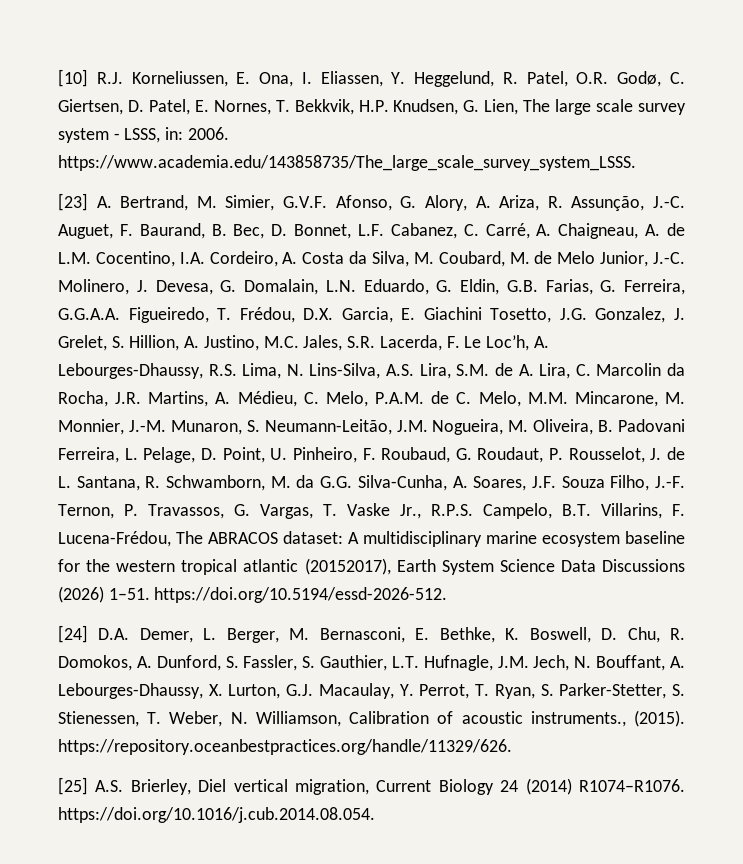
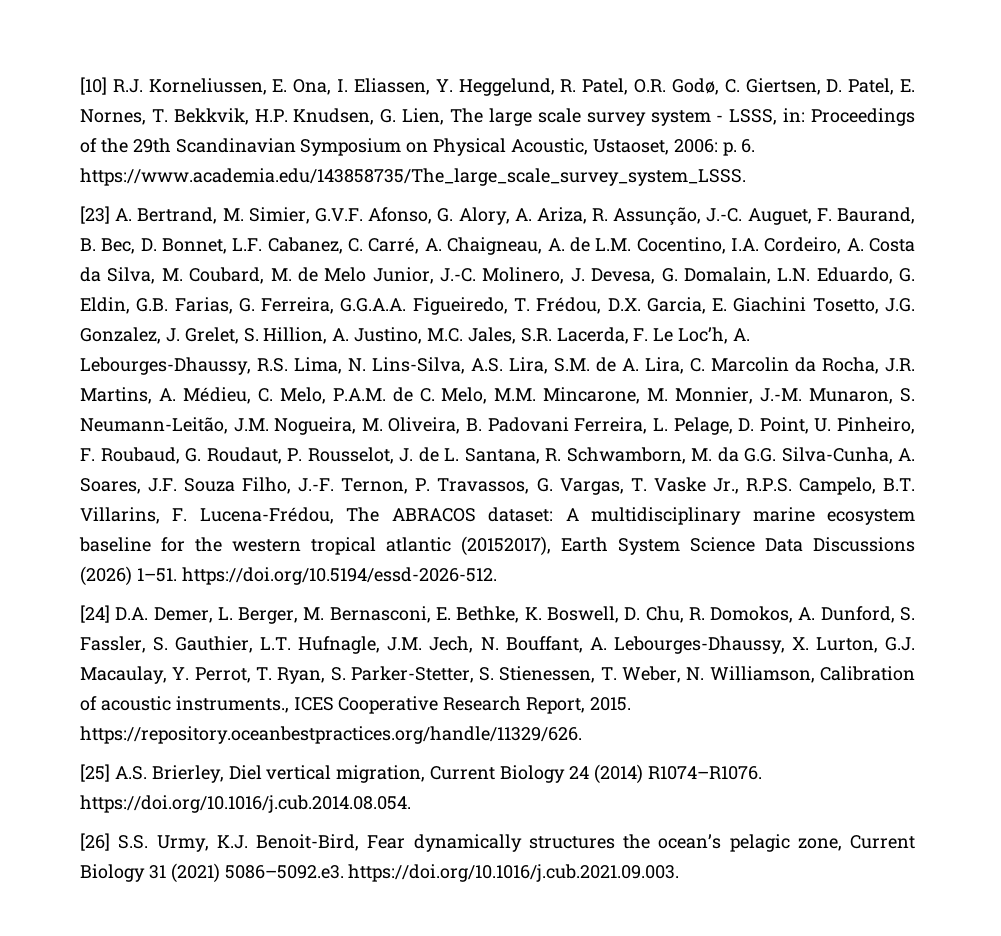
- [10] R.J. Korneliussen, E. Ona, I. Eliassen, Y. Heggelund, R. Patel, O.R. Godø, C. Giertsen, D. Patel, E. Nornes, T. Bekkvik, H.P. Knudsen, G. Lien, The large scale survey system - LSSS, in: 2006. https://www.academia.edu/143858735/The_large_scale_survey_system_LSSS.
+ [10] R.J. Korneliussen, E. Ona, I. Eliassen, Y. Heggelund, R. Patel, O.R. Godø, C. Giertsen, D. Patel, E. Nornes, T. Bekkvik, H.P. Knudsen, G. Lien, The large scale survey system - LSSS, in: Proceedings of the 29th Scandinavian Symposium on Physical Acoustic, Ustaoset, 2006: p. 6. https://www.academia.edu/143858735/The_large_scale_survey_system_LSSS.
- [24] D.A. Demer, L. Berger, M. Bernasconi, E. Bethke, K. Boswell, D. Chu, R. Domokos, A. Dunford, S. Fassler, S. Gauthier, L.T. Hufnagle, J.M. Jech, N. Bouffant, A. Lebourges-Dhaussy, X. Lurton, G.J. Macaulay, Y. Perrot, T. Ryan, S. Parker-Stetter, S. Stienessen, T. Weber, N. Williamson, Calibration of acoustic instruments., (2015). https://repository.oceanbestpractices.org/handle/11329/626.
+ [24] D.A. Demer, L. Berger, M. Bernasconi, E. Bethke, K. Boswell, D. Chu, R. Domokos, A. Dunford, S. Fassler, S. Gauthier, L.T. Hufnagle, J.M. Jech, N. Bouffant, A. Lebourges-Dhaussy, X. Lurton, G.J. Macaulay, Y. Perrot, T. Ryan, S. Parker-Stetter, S. Stienessen, T. Weber, N. Williamson, Calibration of acoustic instruments., ICES Cooperative Research Report, 2015. https://repository.oceanbestpractices.org/handle/11329/626.
+ [26] S.S. Urmy, K.J. Benoit-Bird, Fear dynamically structures the ocean’s pelagic zone, Current Biology 31 (2021) 5086–5092.e3. https://doi.org/10.1016/j.cub.2021.09.003.

